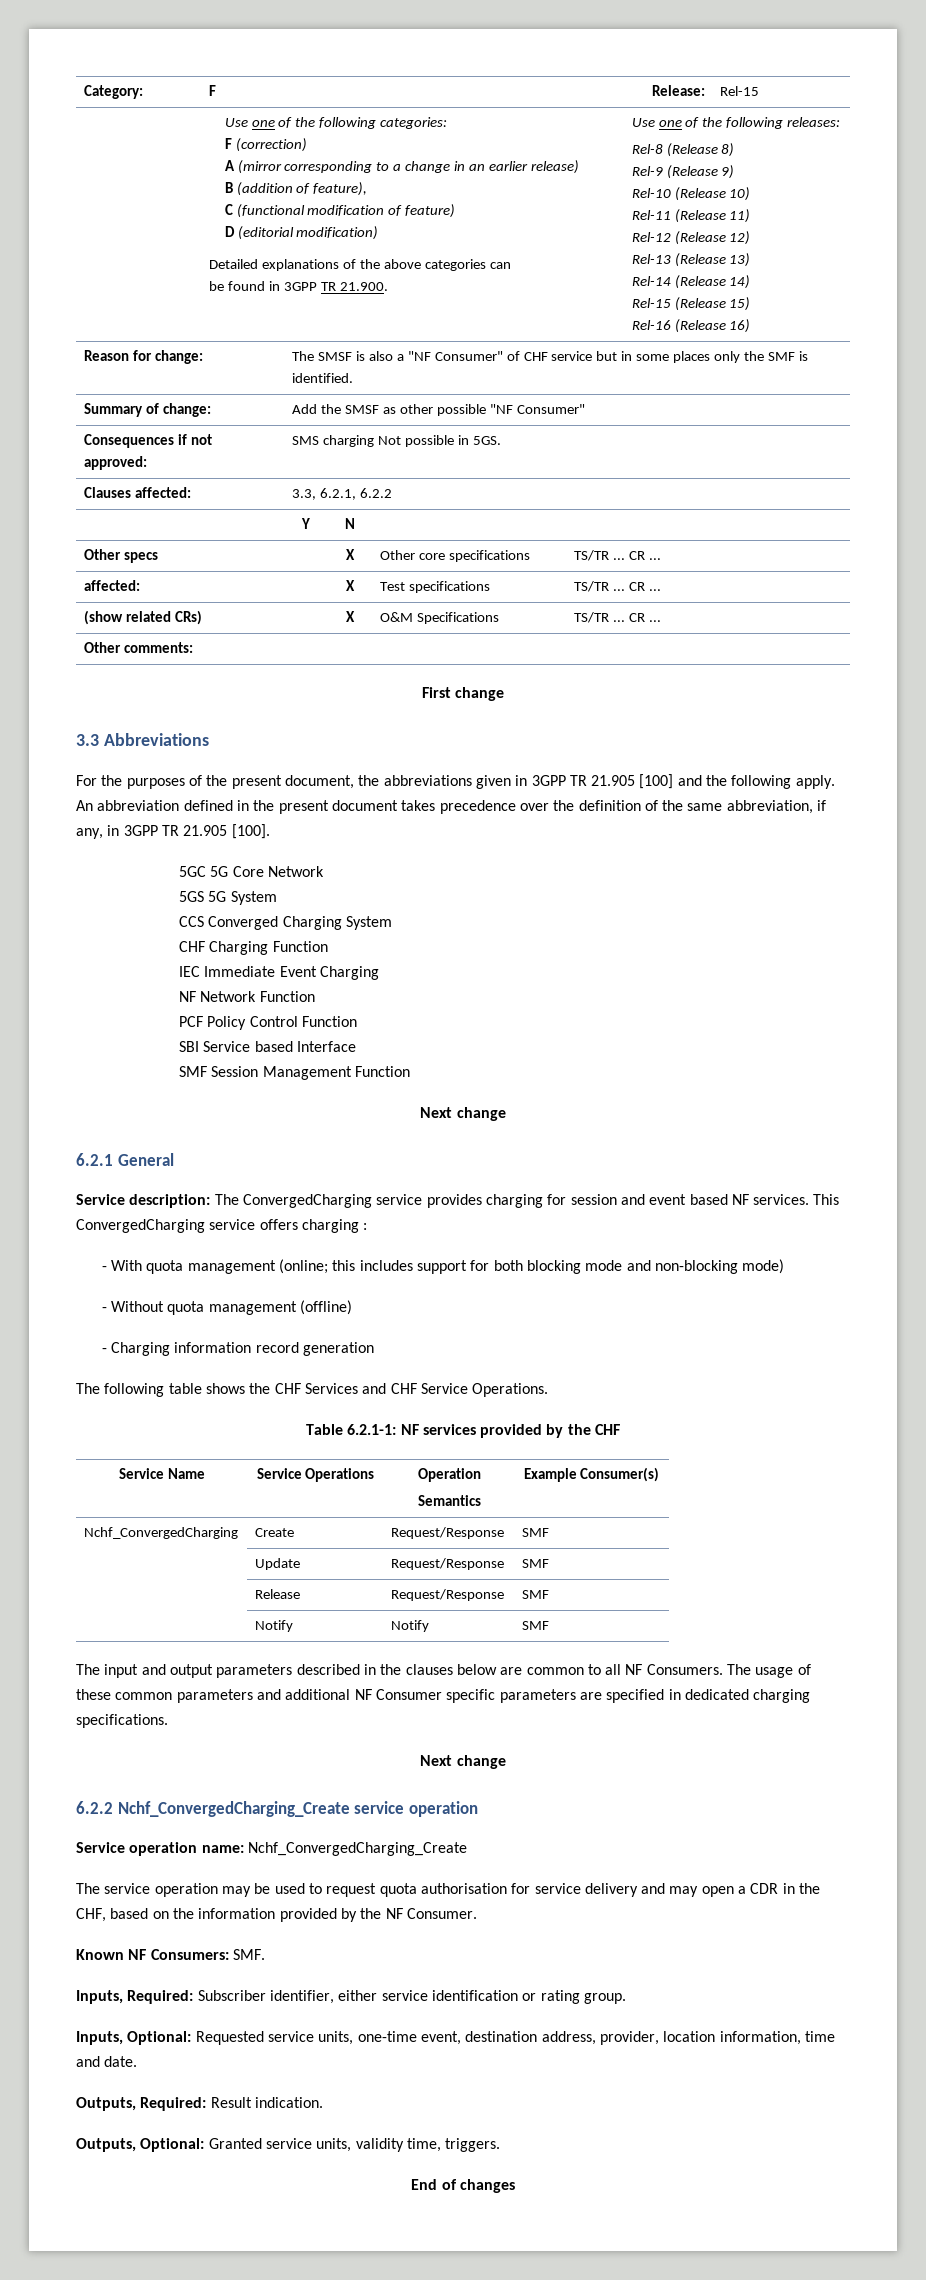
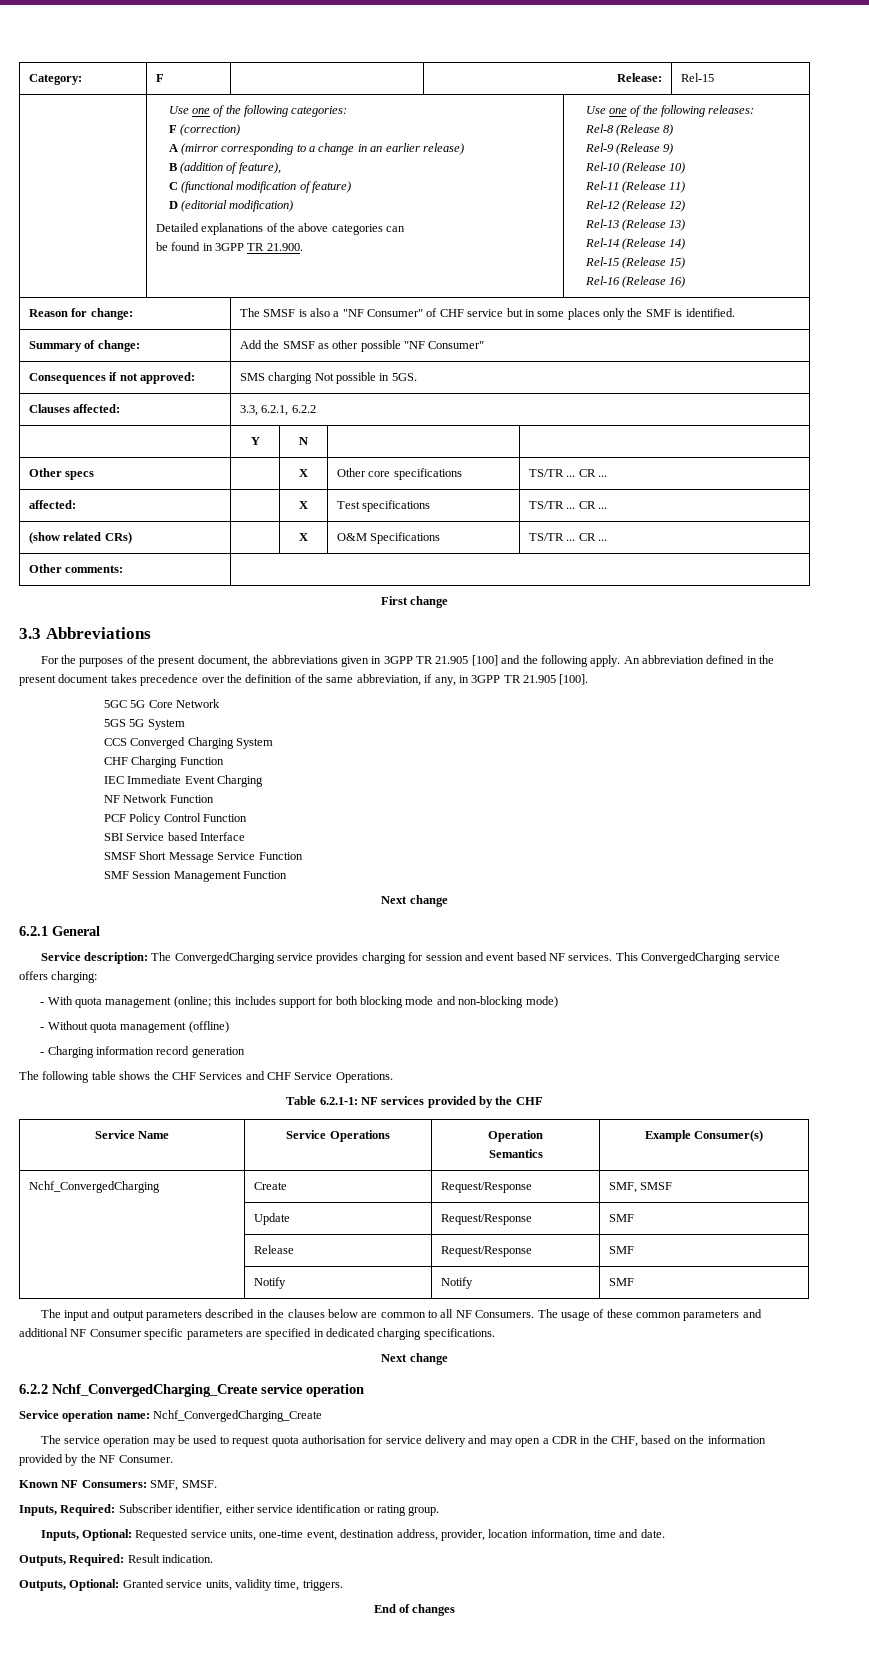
+ SMSF Short Message Service Function
- This ConvergedCharging service offers charging :
+ This ConvergedCharging service offers charging:
- Nchf_ConvergedCharging | Create | Request/Response | SMF
+ Nchf_ConvergedCharging | Create | Request/Response | SMF, SMSF
- Known NF Consumers: SMF.
+ Known NF Consumers: SMF, SMSF.

